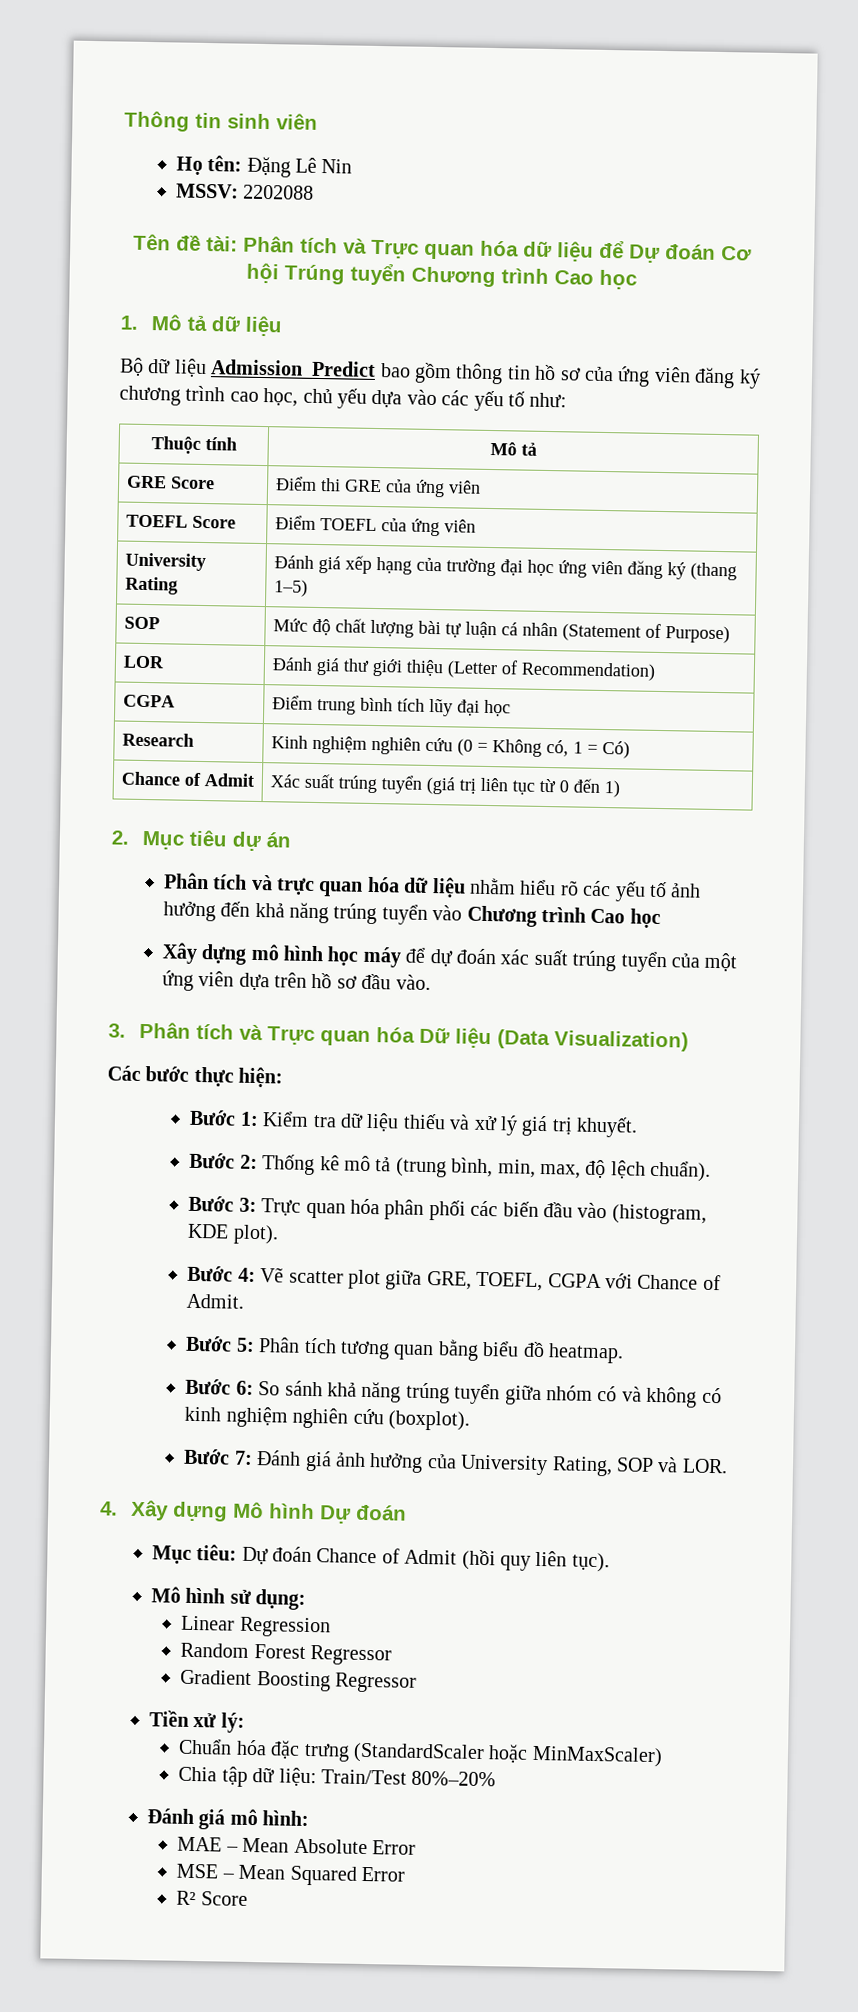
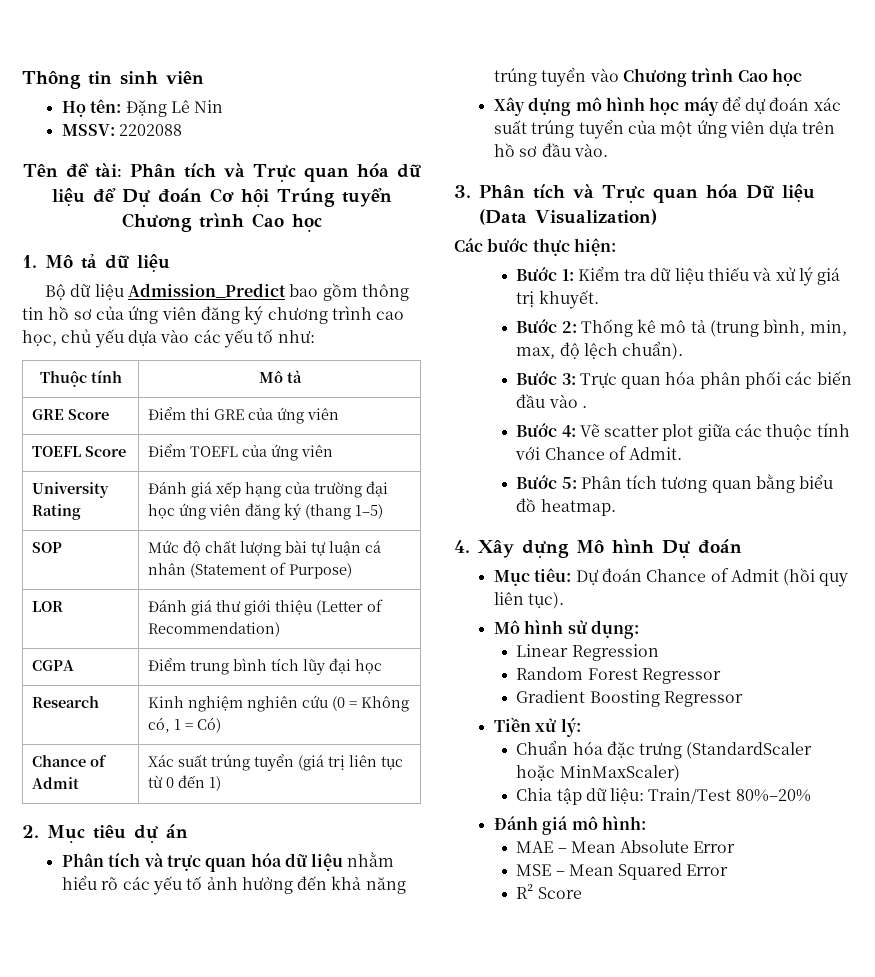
- Bước 3: Trực quan hóa phân phối các biến đầu vào (histogram, KDE plot).
+ Bước 3: Trực quan hóa phân phối các biến đầu vào .
- Bước 4: Vẽ scatter plot giữa GRE, TOEFL, CGPA với Chance of Admit.
+ Bước 4: Vẽ scatter plot giữa các thuộc tính với Chance of Admit.
- Bước 6: So sánh khả năng trúng tuyển giữa nhóm có và không có kinh nghiệm nghiên cứu (boxplot).
- Bước 7: Đánh giá ảnh hưởng của University Rating, SOP và LOR.

